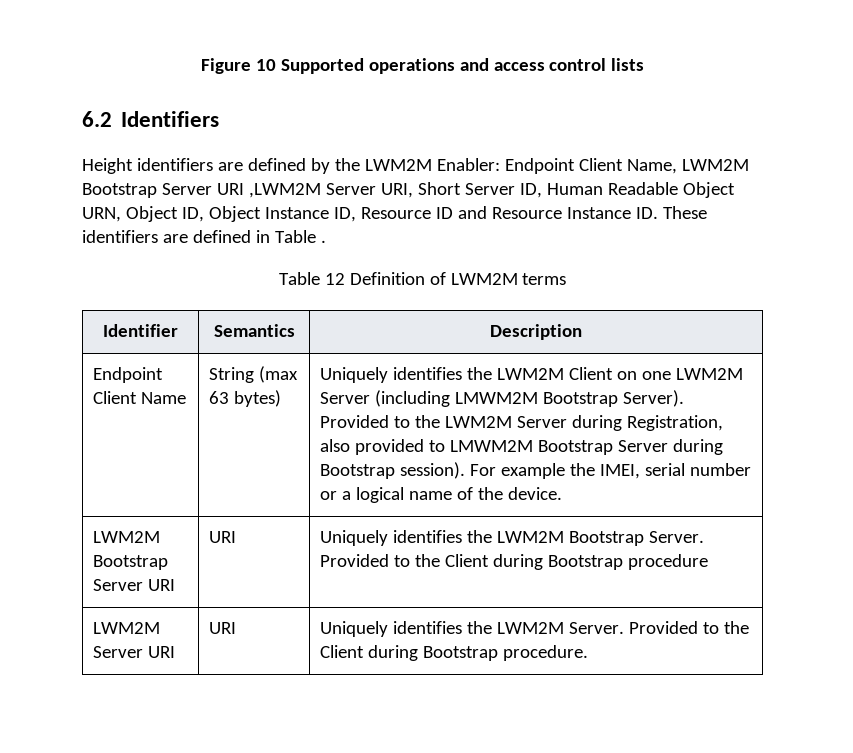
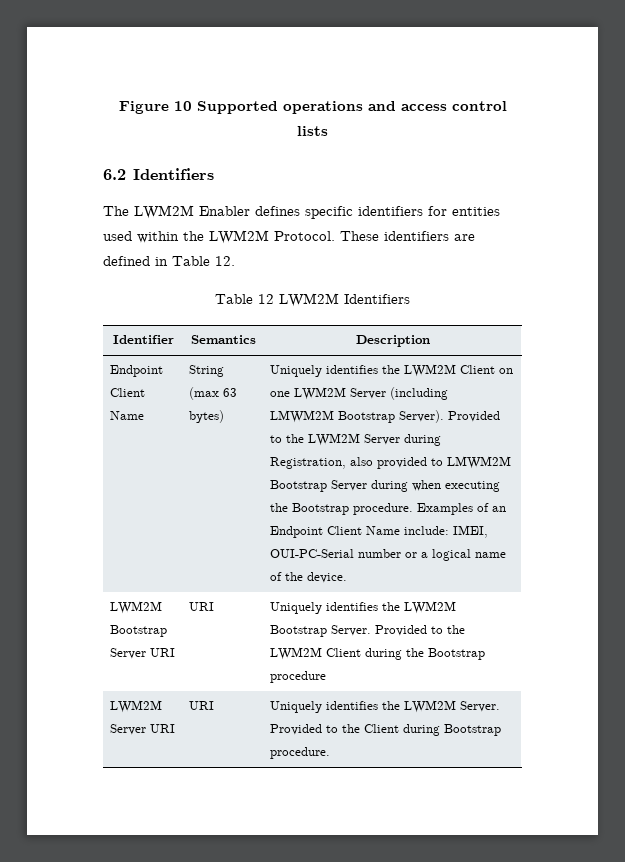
- Height identifiers are defined by the LWM2M Enabler: Endpoint Client Name, LWM2M Bootstrap Server URI ,LWM2M Server URI, Short Server ID, Human Readable Object URN, Object ID, Object Instance ID, Resource ID and Resource Instance ID. These identifiers are defined in Table .
+ The LWM2M Enabler defines specific identifiers for entities used within the LWM2M Protocol. These identifiers are defined in Table 12.
- Table 12 Definition of LWM2M terms
+ Table 12 LWM2M Identifiers
- Provided to the LWM2M Server during Registration, also provided to LMWM2M Bootstrap Server during Bootstrap session). For example the IMEI, serial number or a logical name of the device.
+ Provided to the LWM2M Server during Registration, also provided to LMWM2M Bootstrap Server during when executing the Bootstrap procedure. Examples of an Endpoint Client Name include: IMEI, OUI-PC-Serial number or a logical name of the device.
- LWM2M Bootstrap Server URI | URI | Uniquely identifies the LWM2M Bootstrap Server. Provided to the Client during Bootstrap procedure
+ LWM2M Bootstrap Server URI | URI | Uniquely identifies the LWM2M Bootstrap Server. Provided to the LWM2M Client during the Bootstrap procedure

